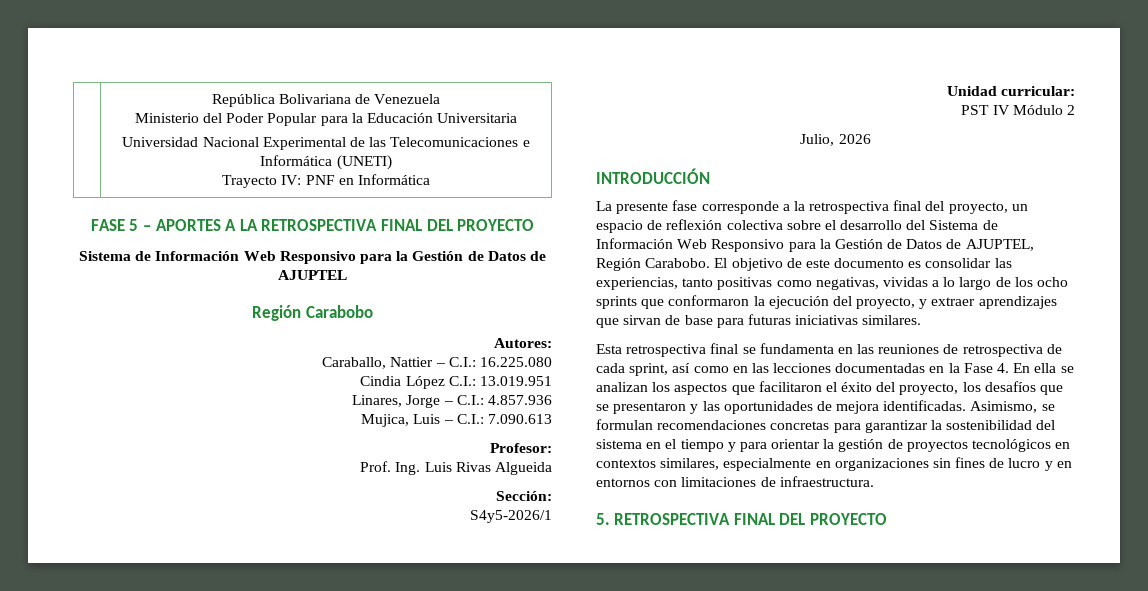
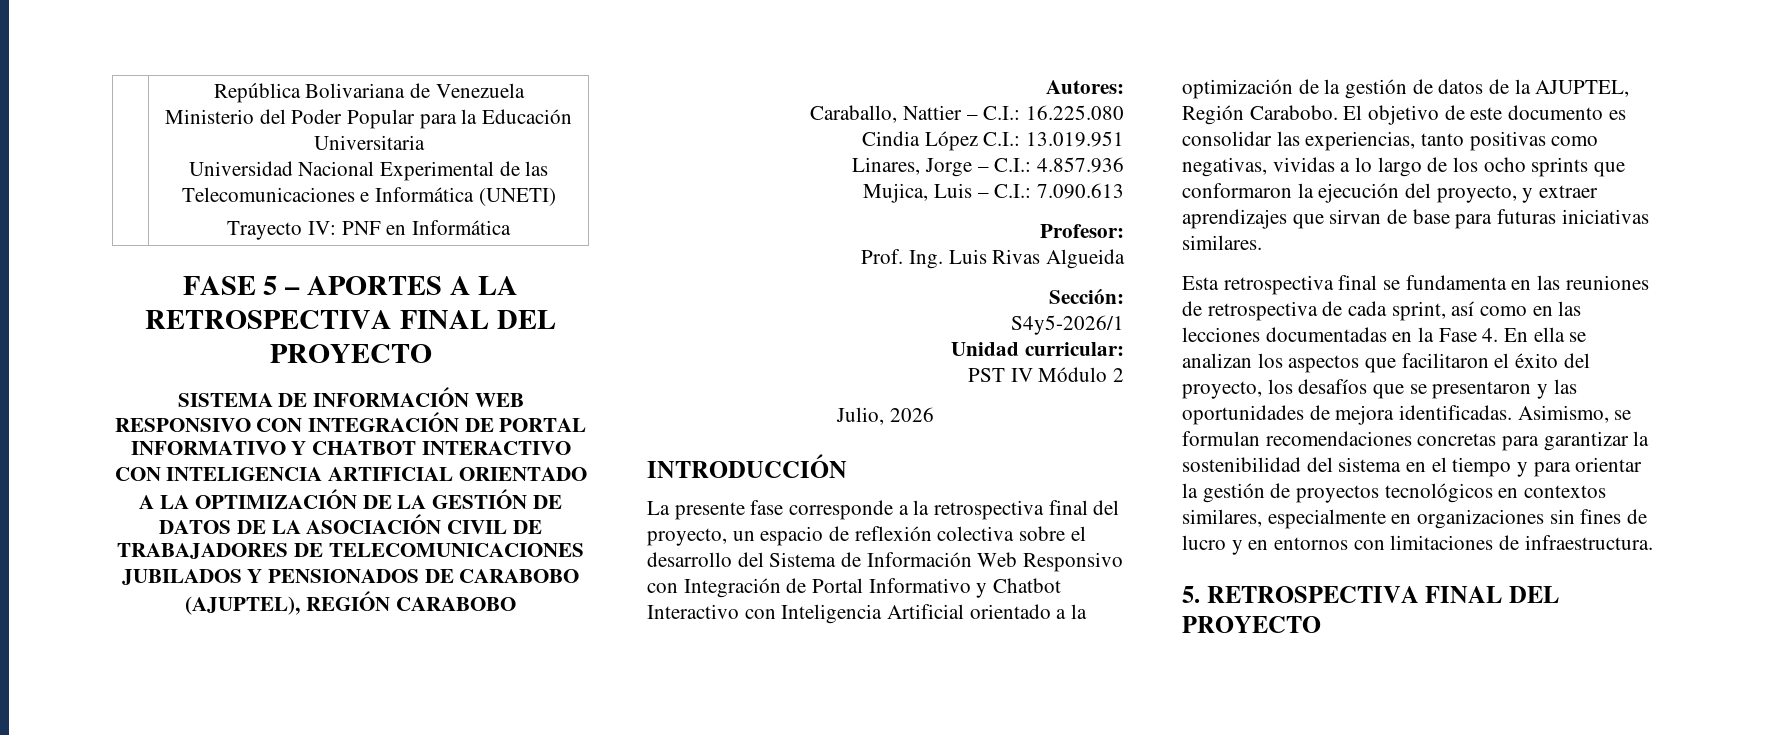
- Sistema de Información Web Responsivo para la Gestión de Datos de AJUPTEL
- Región Carabobo
+ SISTEMA DE INFORMACIÓN WEB RESPONSIVO CON INTEGRACIÓN DE PORTAL INFORMATIVO Y CHATBOT INTERACTIVO CON INTELIGENCIA ARTIFICIAL ORIENTADO A LA OPTIMIZACIÓN DE LA GESTIÓN DE DATOS DE LA ASOCIACIÓN CIVIL DE TRABAJADORES DE TELECOMUNICACIONES JUBILADOS Y PENSIONADOS DE CARABOBO (AJUPTEL), REGIÓN CARABOBO
- La presente fase corresponde a la retrospectiva final del proyecto, un espacio de reflexión colectiva sobre el desarrollo del Sistema de Información Web Responsivo para la Gestión de Datos de AJUPTEL, Región Carabobo.
+ La presente fase corresponde a la retrospectiva final del proyecto, un espacio de reflexión colectiva sobre el desarrollo del Sistema de Información Web Responsivo con Integración de Portal Informativo y Chatbot Interactivo con Inteligencia Artificial orientado a la optimización de la gestión de datos de la AJUPTEL, Región Carabobo.

